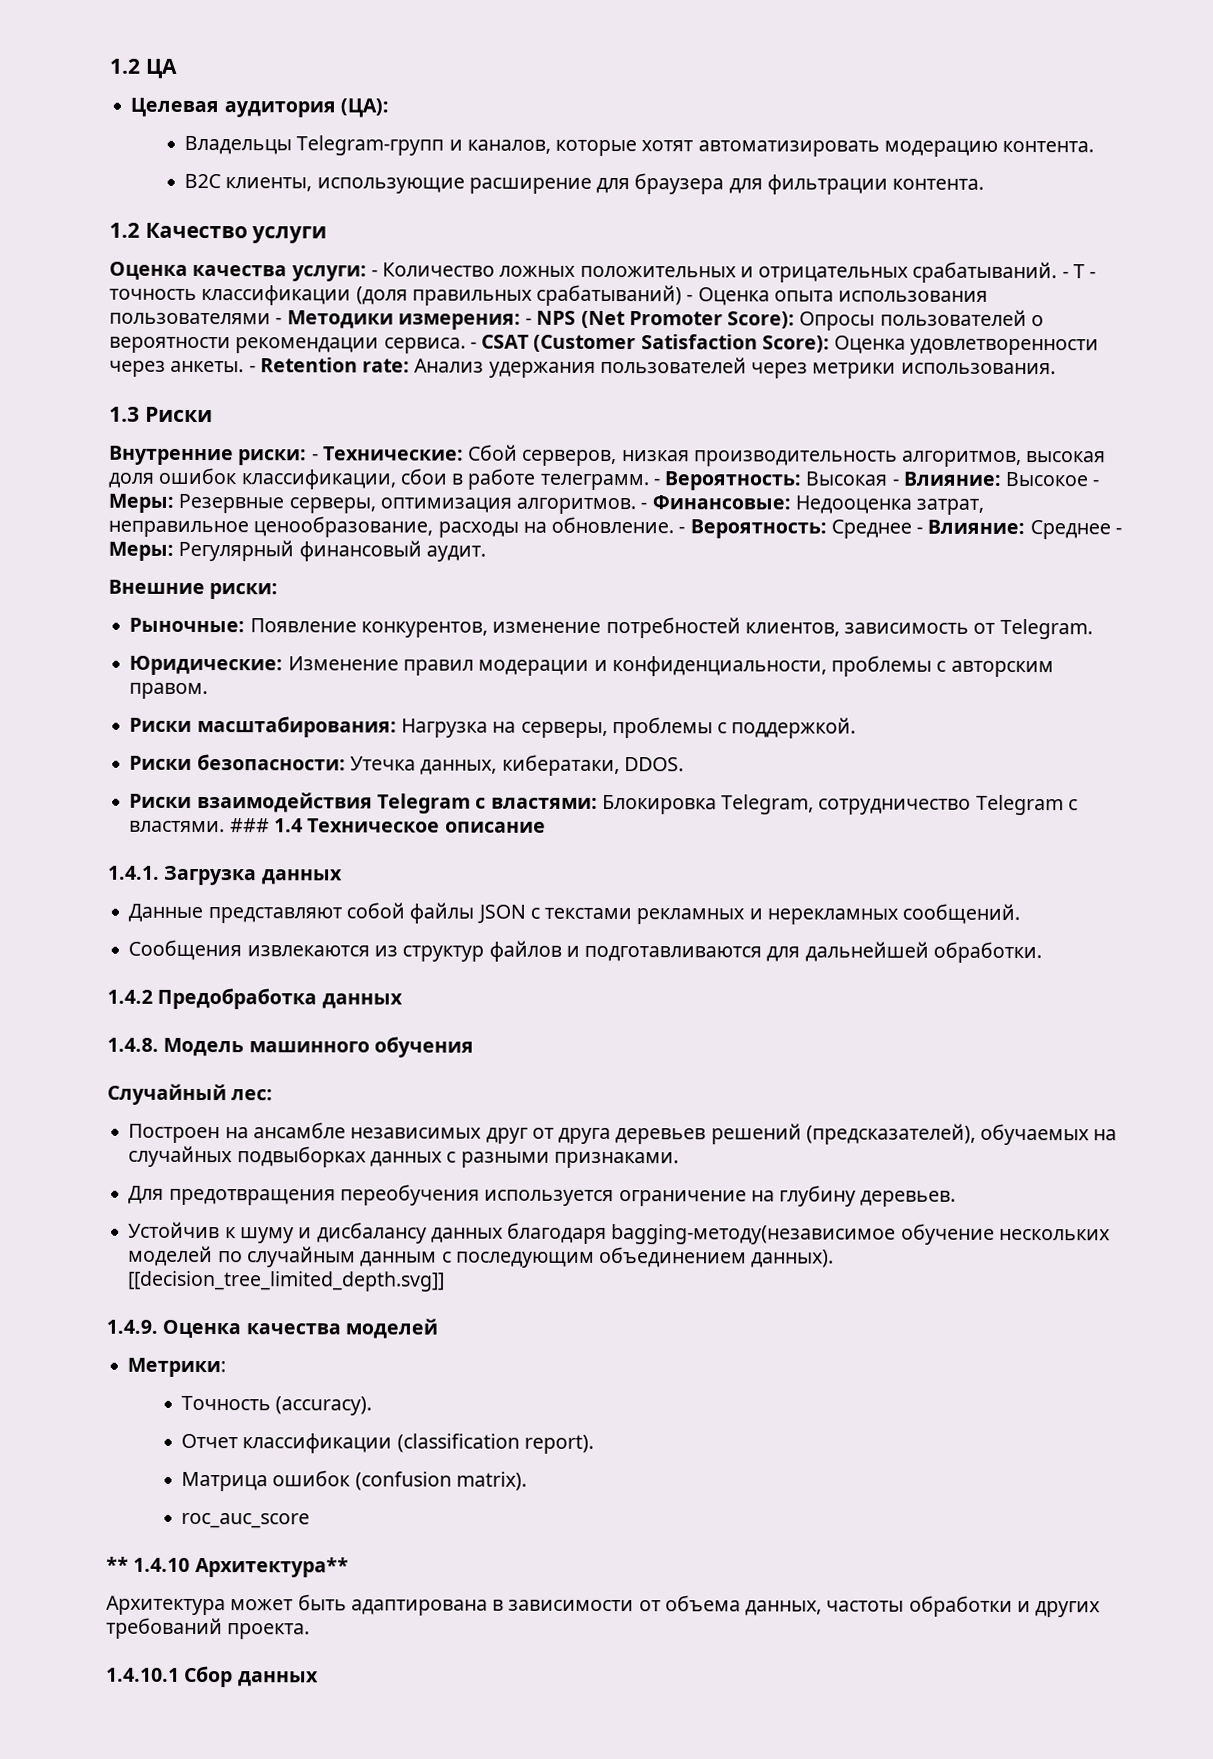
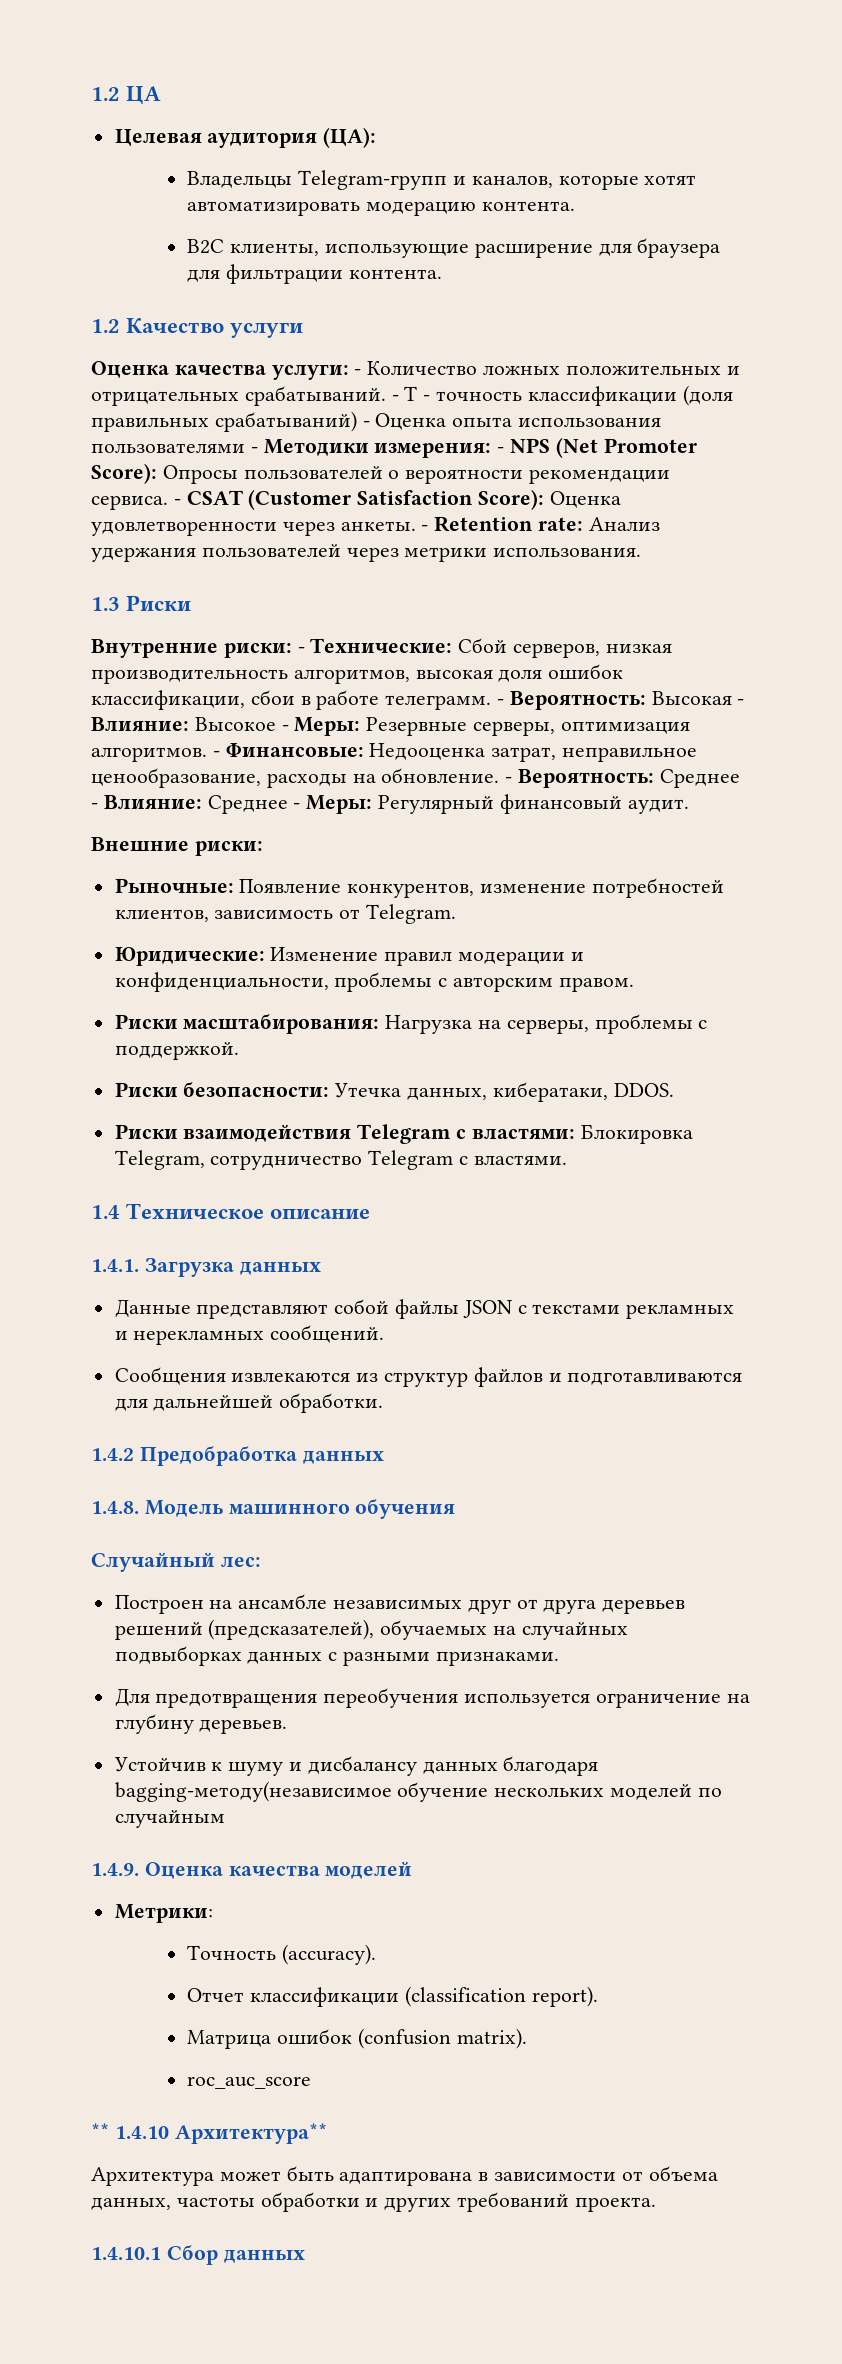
- Риски взаимодействия Telegram с властями: Блокировка Telegram, сотрудничество Telegram с властями. ### 1.4 Техническое описание
+ Риски взаимодействия Telegram с властями: Блокировка Telegram, сотрудничество Telegram с властями.
+ 1.4 Техническое описание
- Устойчив к шуму и дисбалансу данных благодаря bagging-методу(независимое обучение нескольких моделей по случайным данным с последующим объединением данных). [[decision_tree_limited_depth.svg]]
+ Устойчив к шуму и дисбалансу данных благодаря bagging-методу(независимое обучение нескольких моделей по случайным

